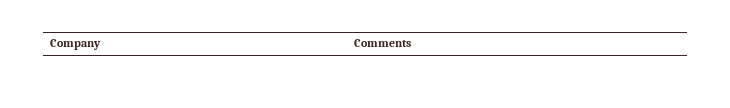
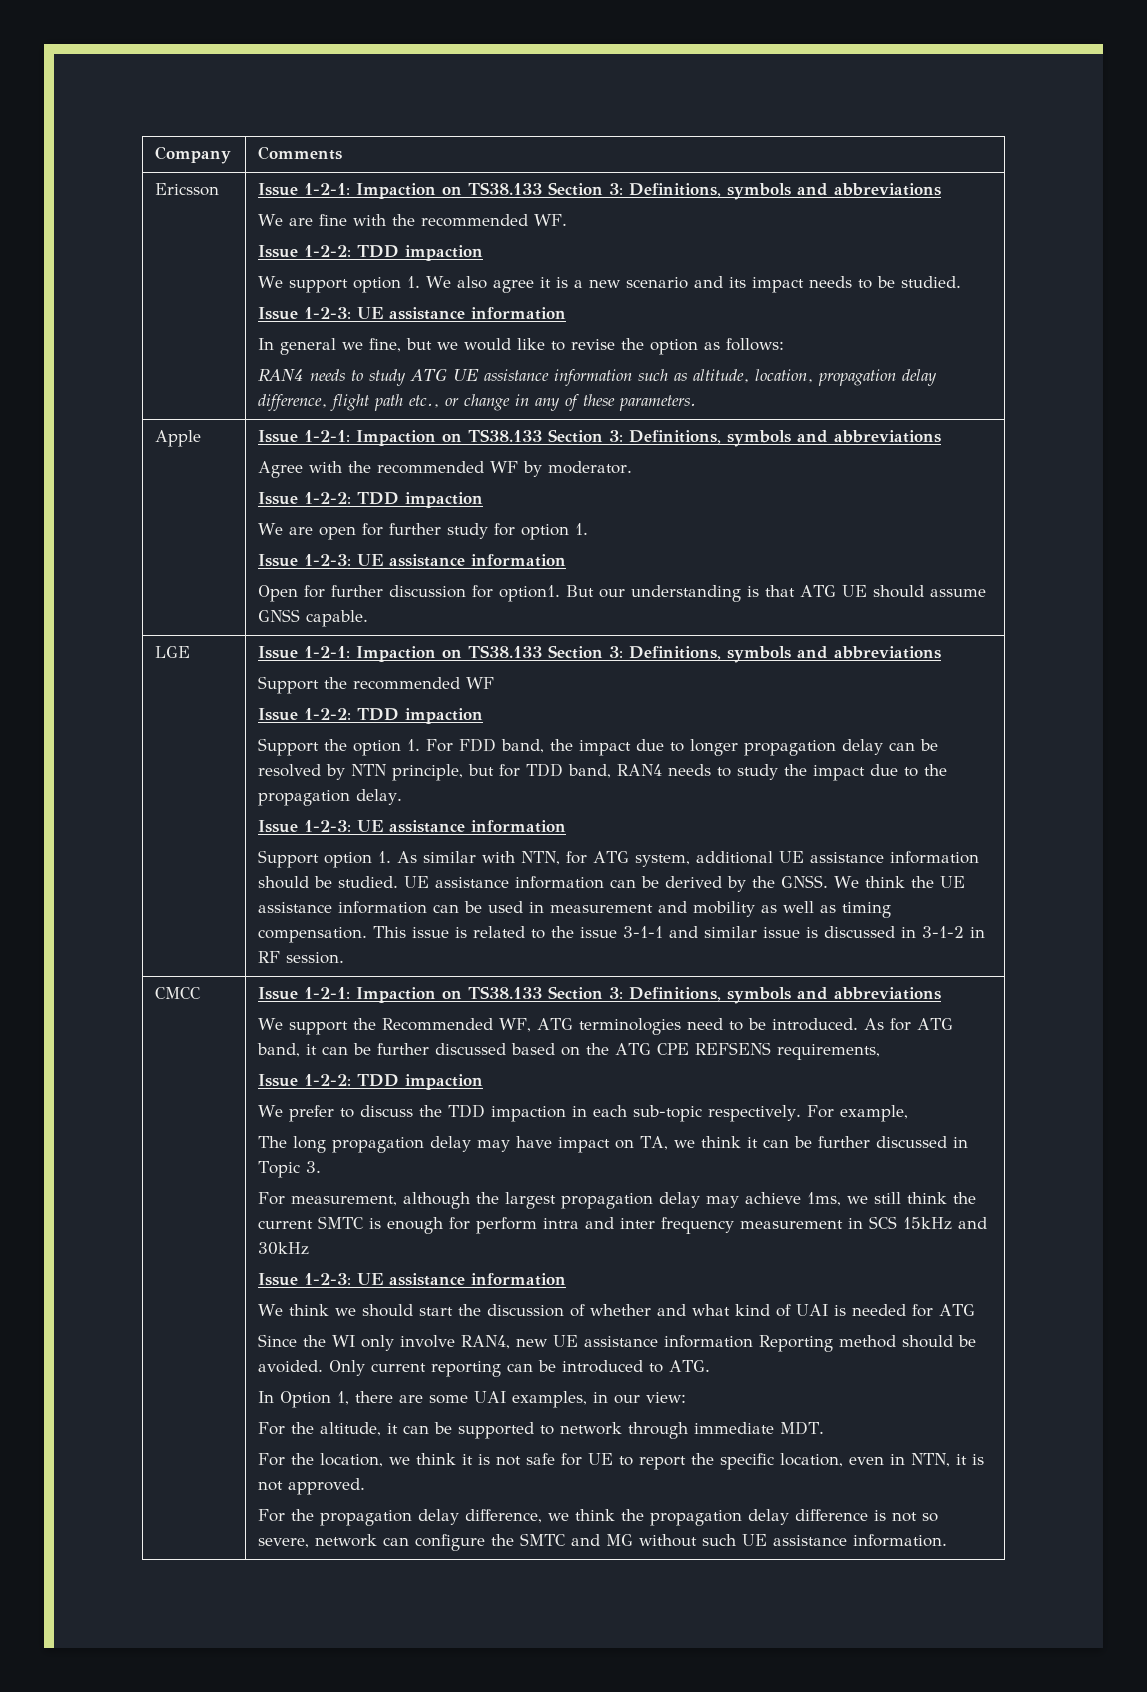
+ Ericsson | Issue 1-2-1: Impaction on TS38.133 Section 3: Definitions, symbols and abbreviations
+ We are fine with the recommended WF.
+ Issue 1-2-2: TDD impaction
+ We support option 1. We also agree it is a new scenario and its impact needs to be studied.
+ Issue 1-2-3: UE assistance information
+ In general we fine, but we would like to revise the option as follows:
+ RAN4 needs to study ATG UE assistance information such as altitude, location, propagation delay difference, flight path etc., or change in any of these parameters.
+ Apple | Issue 1-2-1: Impaction on TS38.133 Section 3: Definitions, symbols and abbreviations
+ Agree with the recommended WF by moderator.
+ Issue 1-2-2: TDD impaction
+ We are open for further study for option 1.
+ Issue 1-2-3: UE assistance information
+ Open for further discussion for option1. But our understanding is that ATG UE should assume GNSS capable.
+ LGE | Issue 1-2-1: Impaction on TS38.133 Section 3: Definitions, symbols and abbreviations
+ Support the recommended WF
+ Issue 1-2-2: TDD impaction
+ Support the option 1. For FDD band, the impact due to longer propagation delay can be resolved by NTN principle, but for TDD band, RAN4 needs to study the impact due to the propagation delay.
+ Issue 1-2-3: UE assistance information
+ Support option 1. As similar with NTN, for ATG system, additional UE assistance information should be studied. UE assistance information can be derived by the GNSS. We think the UE assistance information can be used in measurement and mobility as well as timing compensation. This issue is related to the issue 3-1-1 and similar issue is discussed in 3-1-2 in RF session.
+ CMCC | Issue 1-2-1: Impaction on TS38.133 Section 3: Definitions, symbols and abbreviations
+ We support the Recommended WF, ATG terminologies need to be introduced. As for ATG band, it can be further discussed based on the ATG CPE REFSENS requirements,
+ Issue 1-2-2: TDD impaction
+ We prefer to discuss the TDD impaction in each sub-topic respectively. For example,
+ The long propagation delay may have impact on TA, we think it can be further discussed in Topic 3.
+ For measurement, although the largest propagation delay may achieve 1ms, we still think the current SMTC is enough for perform intra and inter frequency measurement in SCS 15kHz and 30kHz
+ Issue 1-2-3: UE assistance information
+ We think we should start the discussion of whether and what kind of UAI is needed for ATG
+ Since the WI only involve RAN4, new UE assistance information Reporting method should be avoided. Only current reporting can be introduced to ATG.
+ In Option 1, there are some UAI examples, in our view:
+ For the altitude, it can be supported to network through immediate MDT.
+ For the location, we think it is not safe for UE to report the specific location, even in NTN, it is not approved.
+ For the propagation delay difference, we think the propagation delay difference is not so severe, network can configure the SMTC and MG without such UE assistance information.

